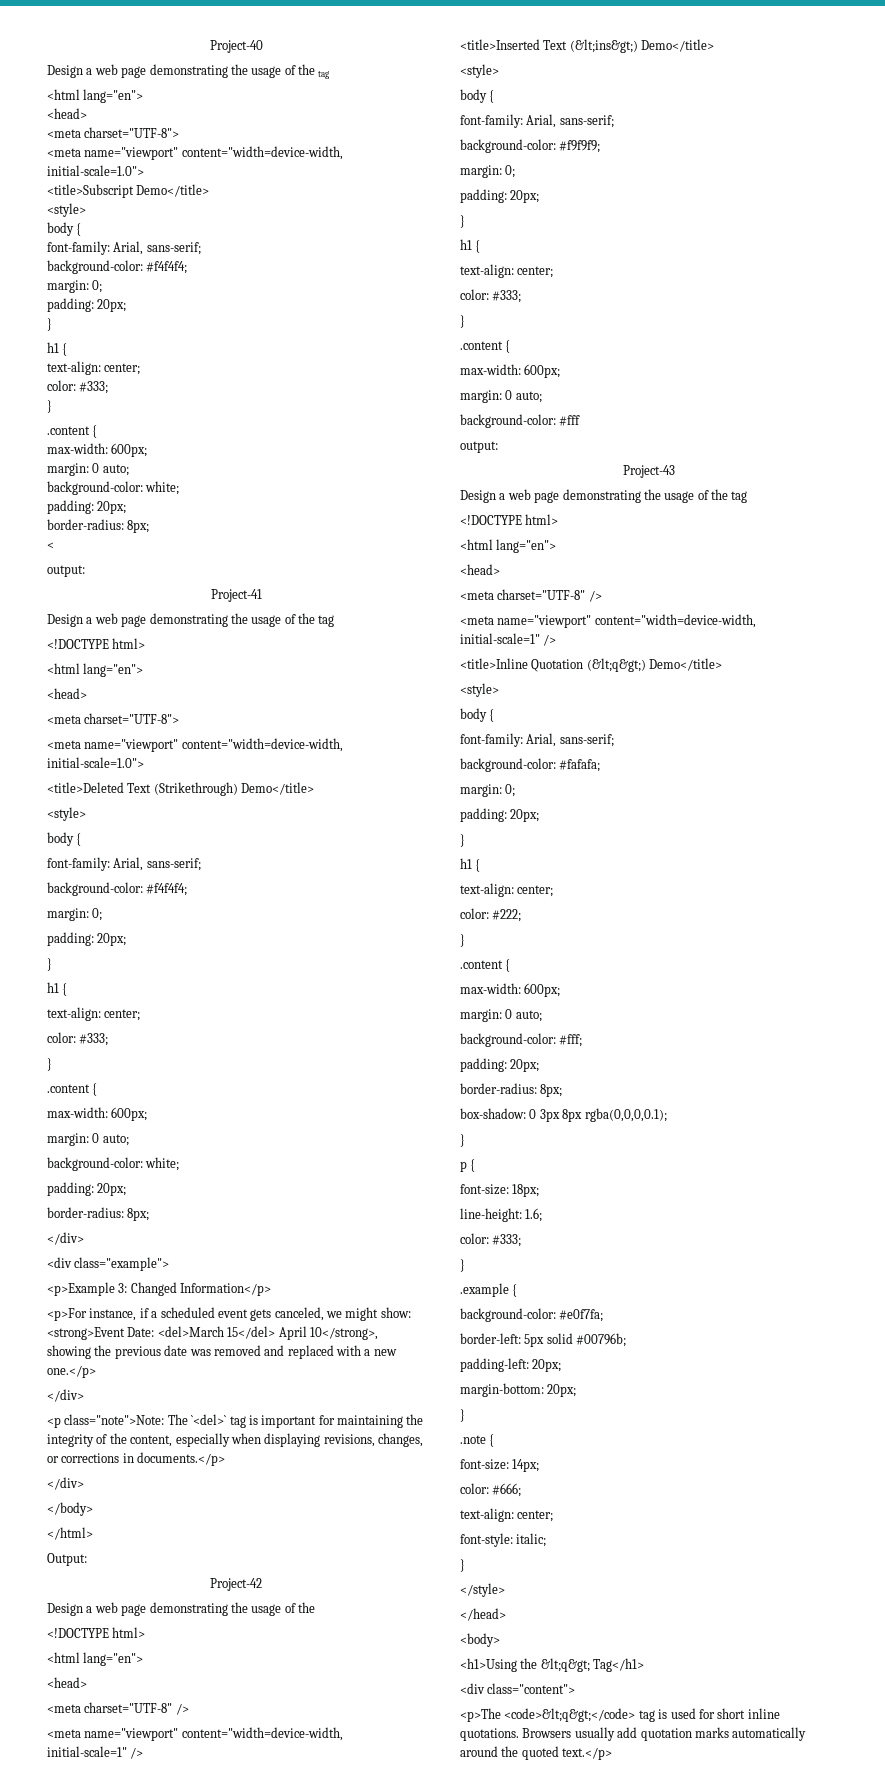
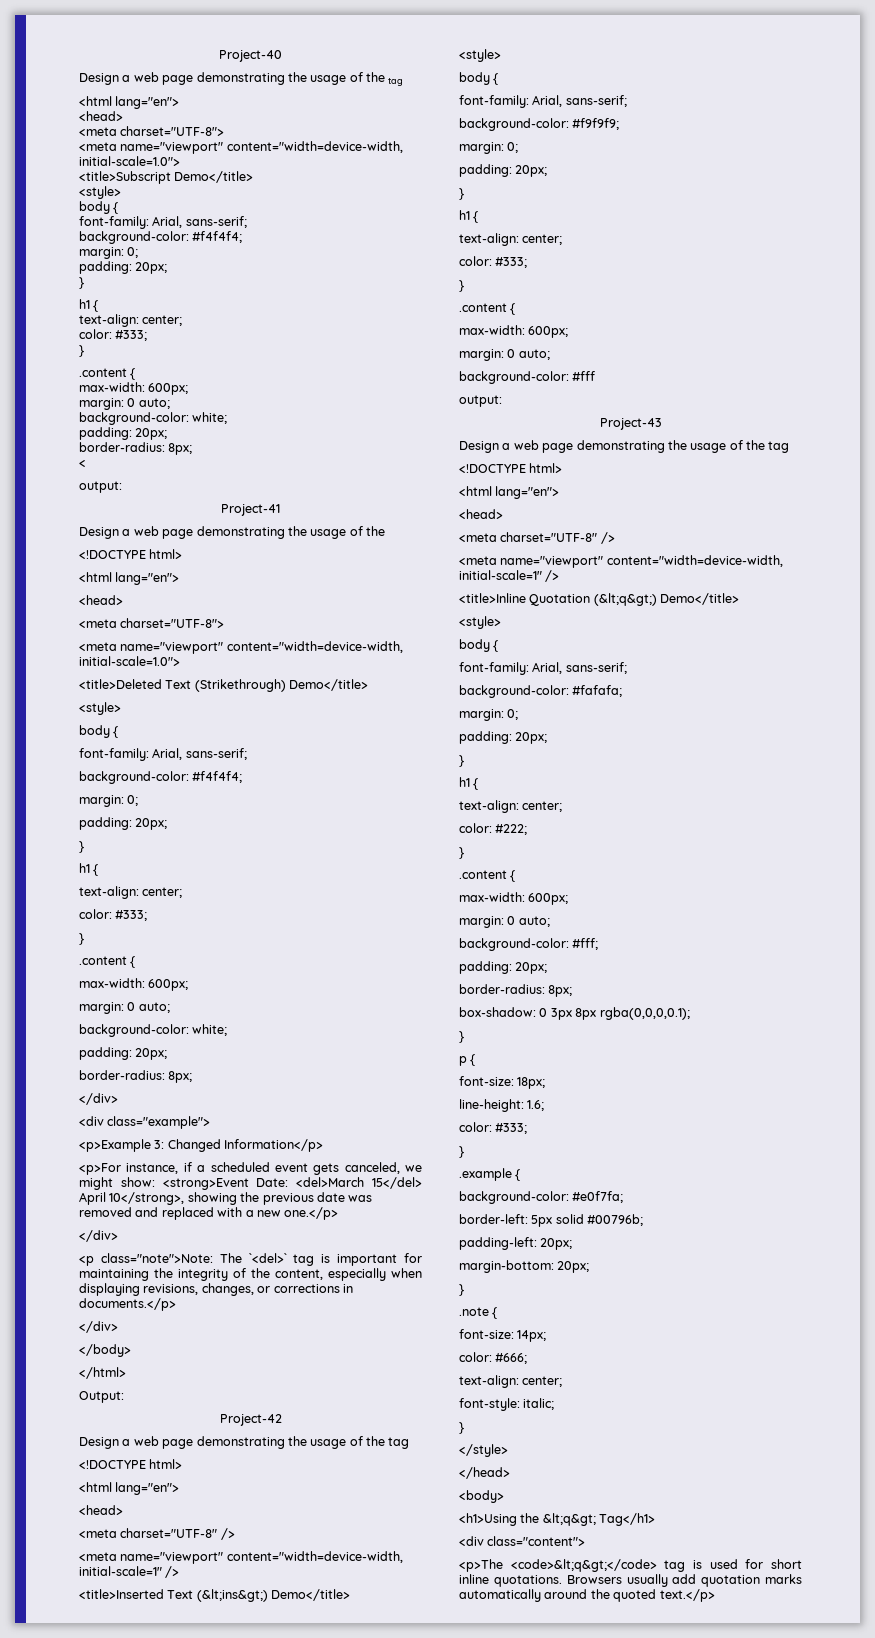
  Project-41
- Design a web page demonstrating the usage of the tag
+ Design a web page demonstrating the usage of the
  Project-42
- Design a web page demonstrating the usage of the
+ Design a web page demonstrating the usage of the tag

